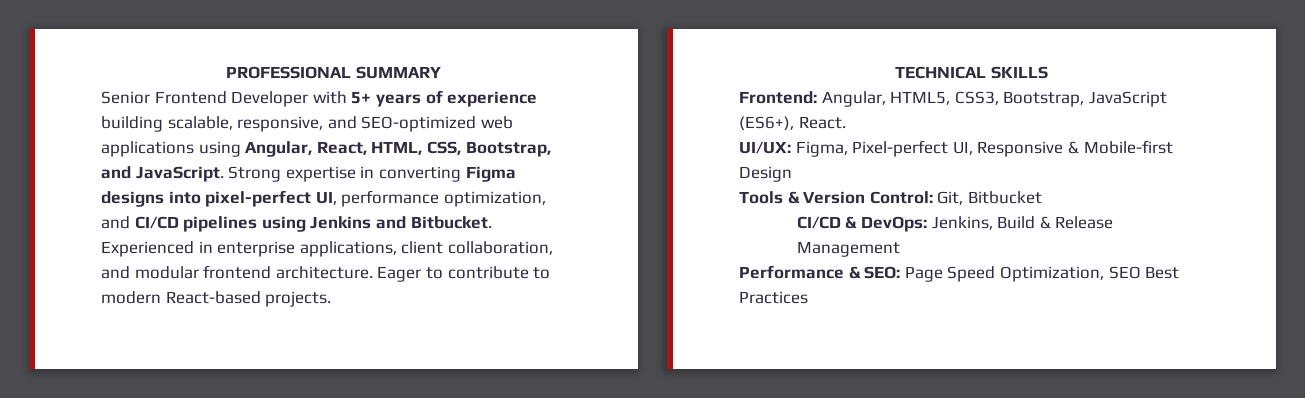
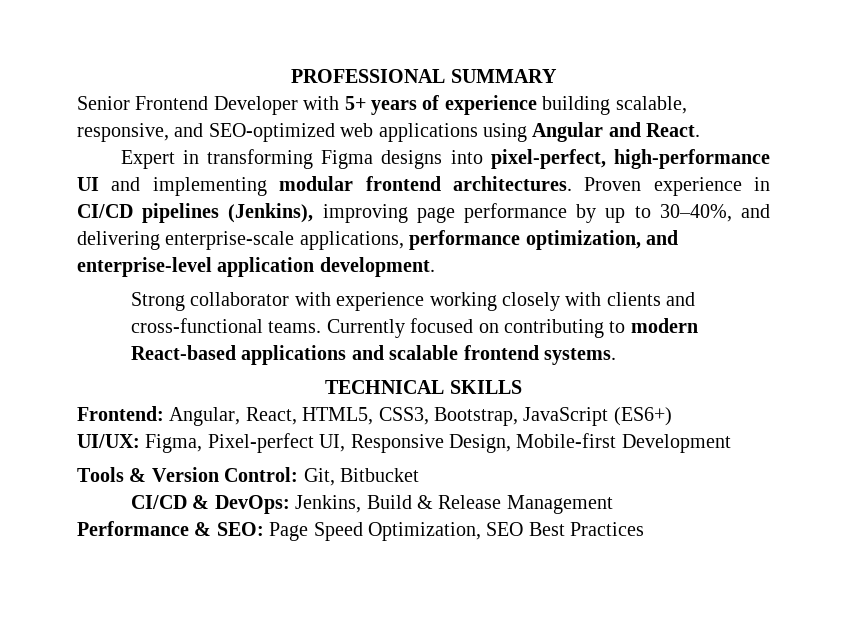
- Senior Frontend Developer with 5+ years of experience building scalable, responsive, and SEO-optimized web applications using Angular, React, HTML, CSS, Bootstrap, and JavaScript. Strong expertise in converting Figma designs into pixel-perfect UI, performance optimization, and CI/CD pipelines using Jenkins and Bitbucket. Experienced in enterprise applications, client collaboration, and modular frontend architecture. Eager to contribute to modern React-based projects.
+ Senior Frontend Developer with 5+ years of experience building scalable, responsive, and SEO-optimized web applications using Angular and React.
+ Expert in transforming Figma designs into pixel-perfect, high-performance UI and implementing modular frontend architectures. Proven experience in CI/CD pipelines (Jenkins), improving page performance by up to 30–40%, and delivering enterprise-scale applications, performance optimization, and enterprise-level application development.
+ Strong collaborator with experience working closely with clients and cross-functional teams. Currently focused on contributing to modern React-based applications and scalable frontend systems.
- Frontend: Angular, HTML5, CSS3, Bootstrap, JavaScript (ES6+), React.
+ Frontend: Angular, React, HTML5, CSS3, Bootstrap, JavaScript (ES6+)
- UI/UX: Figma, Pixel-perfect UI, Responsive & Mobile-first Design
+ UI/UX: Figma, Pixel-perfect UI, Responsive Design, Mobile-first Development

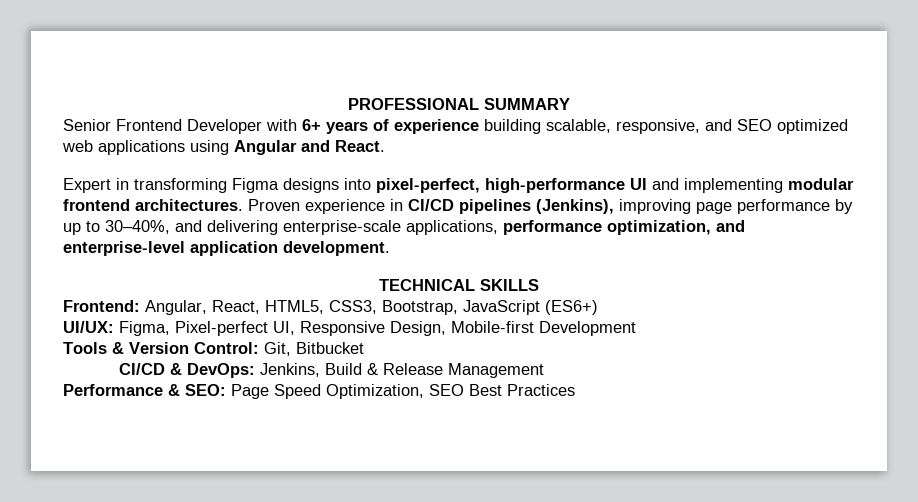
- Senior Frontend Developer with 5+ years of experience building scalable, responsive, and SEO-optimized web applications using Angular and React.
+ Senior Frontend Developer with 6+ years of experience building scalable, responsive, and SEO optimized web applications using Angular and React.
- Strong collaborator with experience working closely with clients and cross-functional teams. Currently focused on contributing to modern React-based applications and scalable frontend systems.

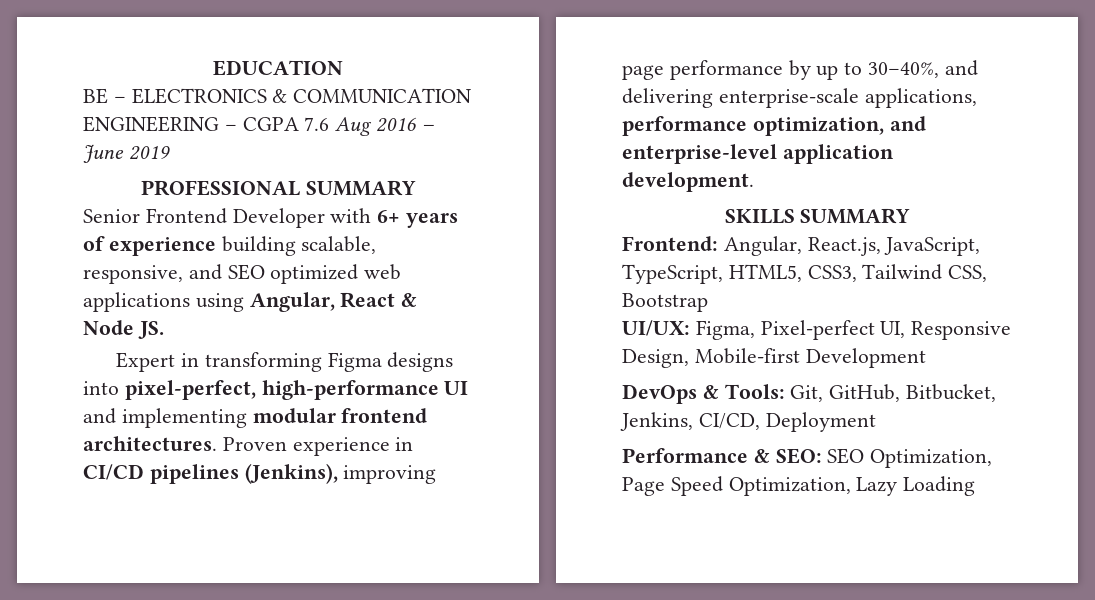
+ EDUCATION
+ BE – ELECTRONICS & COMMUNICATION ENGINEERING – CGPA 7.6 Aug 2016 – June 2019
- Senior Frontend Developer with 6+ years of experience building scalable, responsive, and SEO optimized web applications using Angular and React.
+ Senior Frontend Developer with 6+ years of experience building scalable, responsive, and SEO optimized web applications using Angular, React & Node JS.
- TECHNICAL SKILLS
+ SKILLS SUMMARY
- Frontend: Angular, React, HTML5, CSS3, Bootstrap, JavaScript (ES6+)
+ Frontend: Angular, React.js, JavaScript, TypeScript, HTML5, CSS3, Tailwind CSS, Bootstrap
- Tools & Version Control: Git, Bitbucket
- CI/CD & DevOps: Jenkins, Build & Release Management
+ DevOps & Tools: Git, GitHub, Bitbucket, Jenkins, CI/CD, Deployment
- Performance & SEO: Page Speed Optimization, SEO Best Practices
+ Performance & SEO: SEO Optimization, Page Speed Optimization, Lazy Loading

